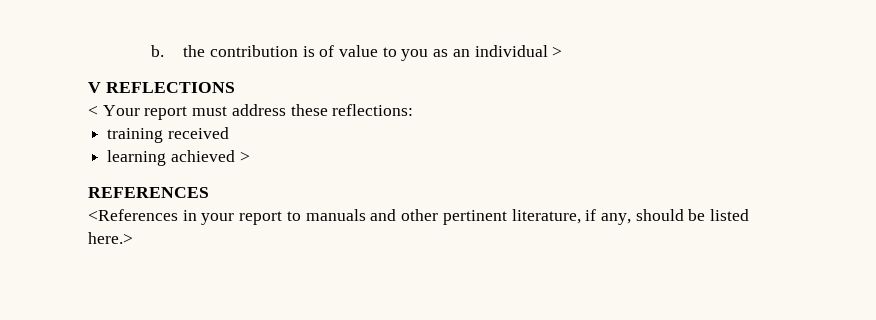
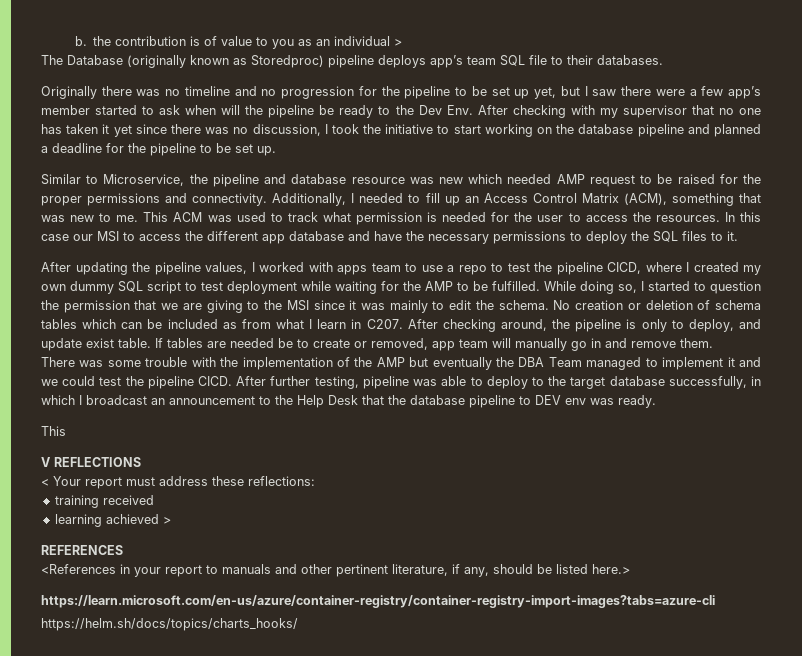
+ The Database (originally known as Storedproc) pipeline deploys app’s team SQL file to their databases.
+ Originally there was no timeline and no progression for the pipeline to be set up yet, but I saw there were a few app’s member started to ask when will the pipeline be ready to the Dev Env. After checking with my supervisor that no one has taken it yet since there was no discussion, I took the initiative to start working on the database pipeline and planned a deadline for the pipeline to be set up.
+ Similar to Microservice, the pipeline and database resource was new which needed AMP request to be raised for the proper permissions and connectivity. Additionally, I needed to fill up an Access Control Matrix (ACM), something that was new to me. This ACM was used to track what permission is needed for the user to access the resources. In this case our MSI to access the different app database and have the necessary permissions to deploy the SQL files to it.
+ After updating the pipeline values, I worked with apps team to use a repo to test the pipeline CICD, where I created my own dummy SQL script to test deployment while waiting for the AMP to be fulfilled. While doing so, I started to question the permission that we are giving to the MSI since it was mainly to edit the schema. No creation or deletion of schema tables which can be included as from what I learn in C207. After checking around, the pipeline is only to deploy, and update exist table. If tables are needed be to create or removed, app team will manually go in and remove them.
+ There was some trouble with the implementation of the AMP but eventually the DBA Team managed to implement it and we could test the pipeline CICD. After further testing, pipeline was able to deploy to the target database successfully, in which I broadcast an announcement to the Help Desk that the database pipeline to DEV env was ready.
+ This
+ https://learn.microsoft.com/en-us/azure/container-registry/container-registry-import-images?tabs=azure-cli
+ https://helm.sh/docs/topics/charts_hooks/

